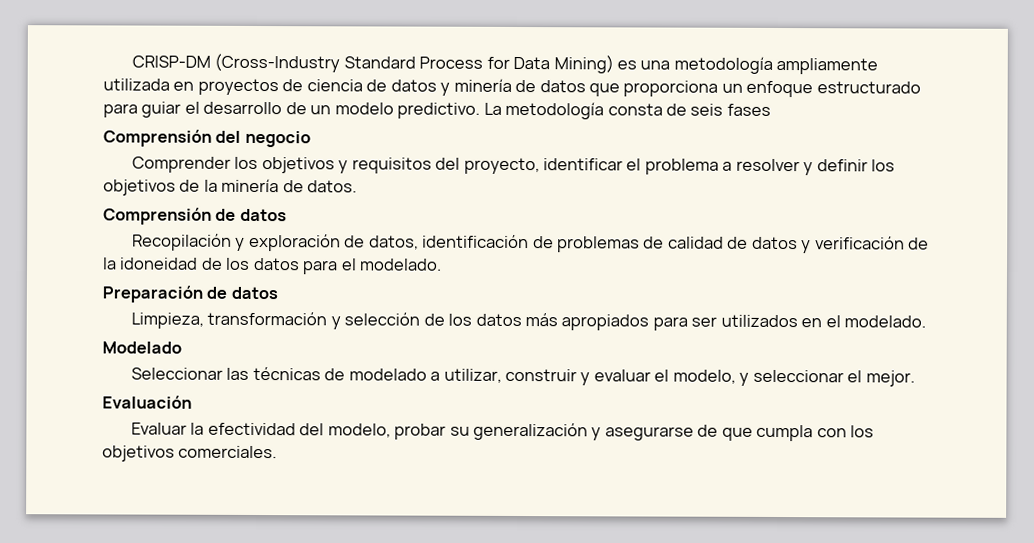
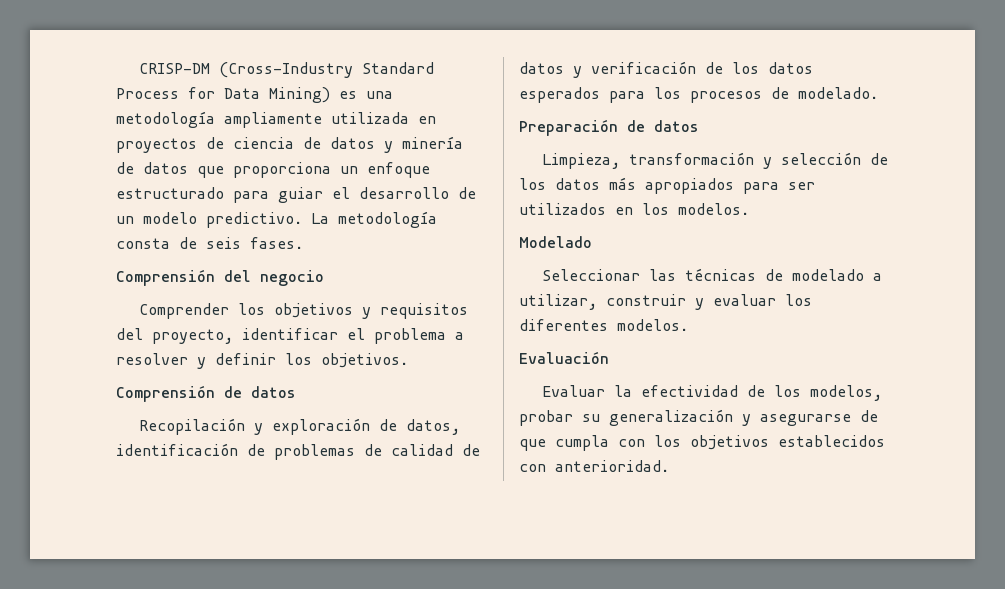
- La metodología consta de seis fases
+ La metodología consta de seis fases.
- Comprender los objetivos y requisitos del proyecto, identificar el problema a resolver y definir los objetivos de la minería de datos.
+ Comprender los objetivos y requisitos del proyecto, identificar el problema a resolver y definir los objetivos.
- Recopilación y exploración de datos, identificación de problemas de calidad de datos y verificación de la idoneidad de los datos para el modelado.
+ Recopilación y exploración de datos, identificación de problemas de calidad de datos y verificación de los datos esperados para los procesos de modelado.
- Limpieza, transformación y selección de los datos más apropiados para ser utilizados en el modelado.
+ Limpieza, transformación y selección de los datos más apropiados para ser utilizados en los modelos.
- Seleccionar las técnicas de modelado a utilizar, construir y evaluar el modelo, y seleccionar el mejor.
+ Seleccionar las técnicas de modelado a utilizar, construir y evaluar los diferentes modelos.
- Evaluar la efectividad del modelo, probar su generalización y asegurarse de que cumpla con los objetivos comerciales.
+ Evaluar la efectividad de los modelos, probar su generalización y asegurarse de que cumpla con los objetivos establecidos con anterioridad.

